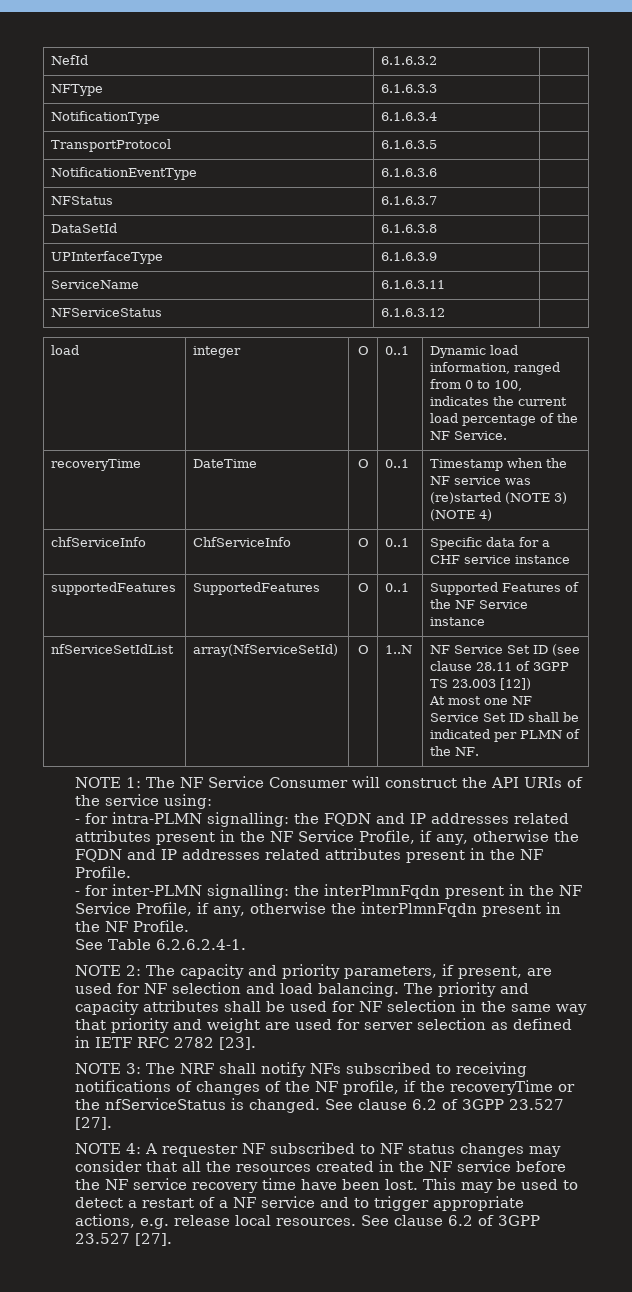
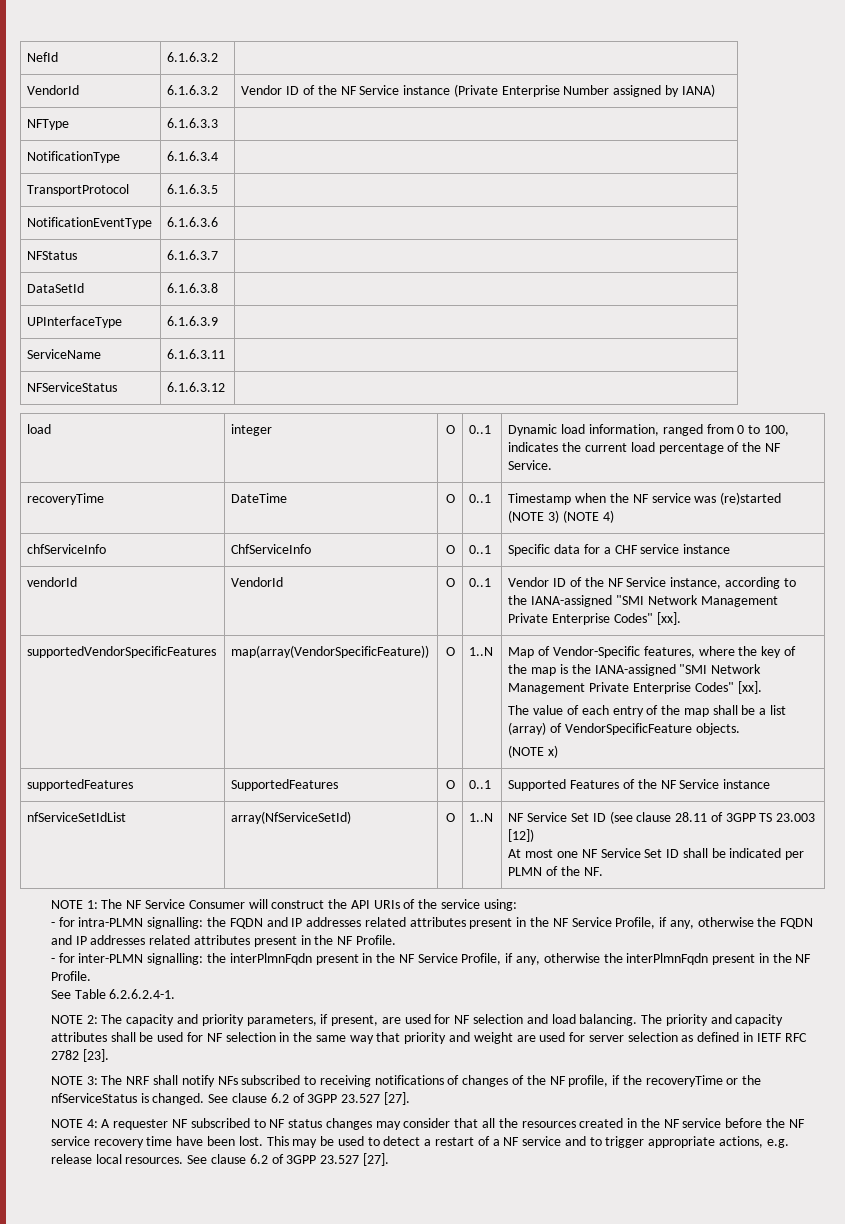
+ VendorId | 6.1.6.3.2 | Vendor ID of the NF Service instance (Private Enterprise Number assigned by IANA)
+ vendorId | VendorId | O | 0..1 | Vendor ID of the NF Service instance, according to the IANA-assigned "SMI Network Management Private Enterprise Codes" [xx].
+ supportedVendorSpecificFeatures | map(array(VendorSpecificFeature)) | O | 1..N | Map of Vendor-Specific features, where the key of the map is the IANA-assigned "SMI Network Management Private Enterprise Codes" [xx].
+ The value of each entry of the map shall be a list (array) of VendorSpecificFeature objects.
+ (NOTE x)

